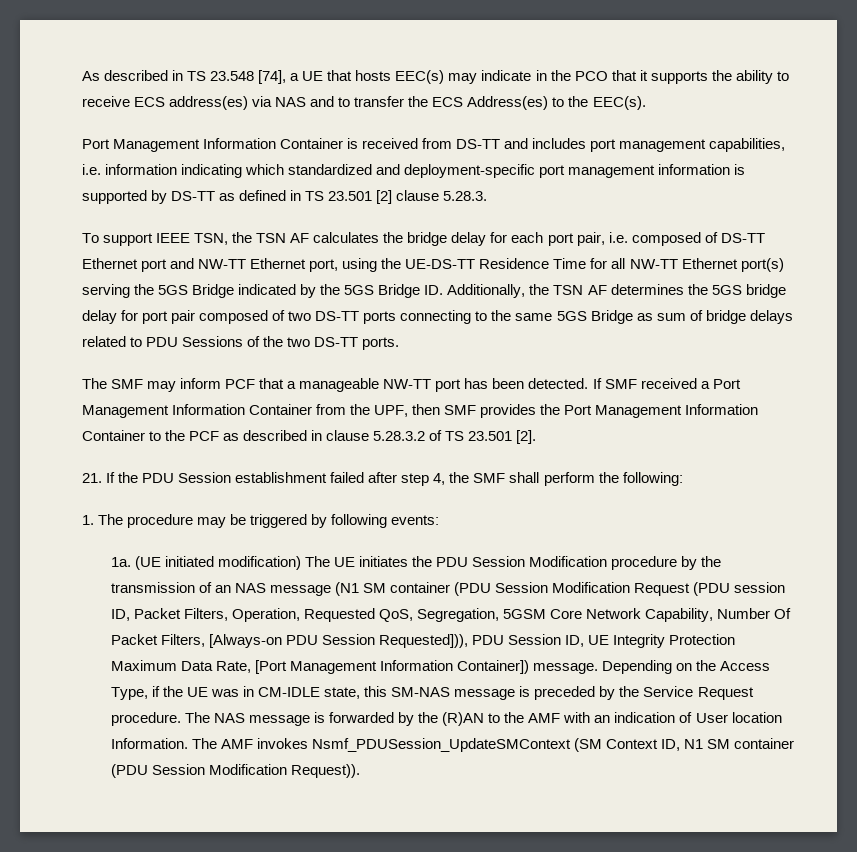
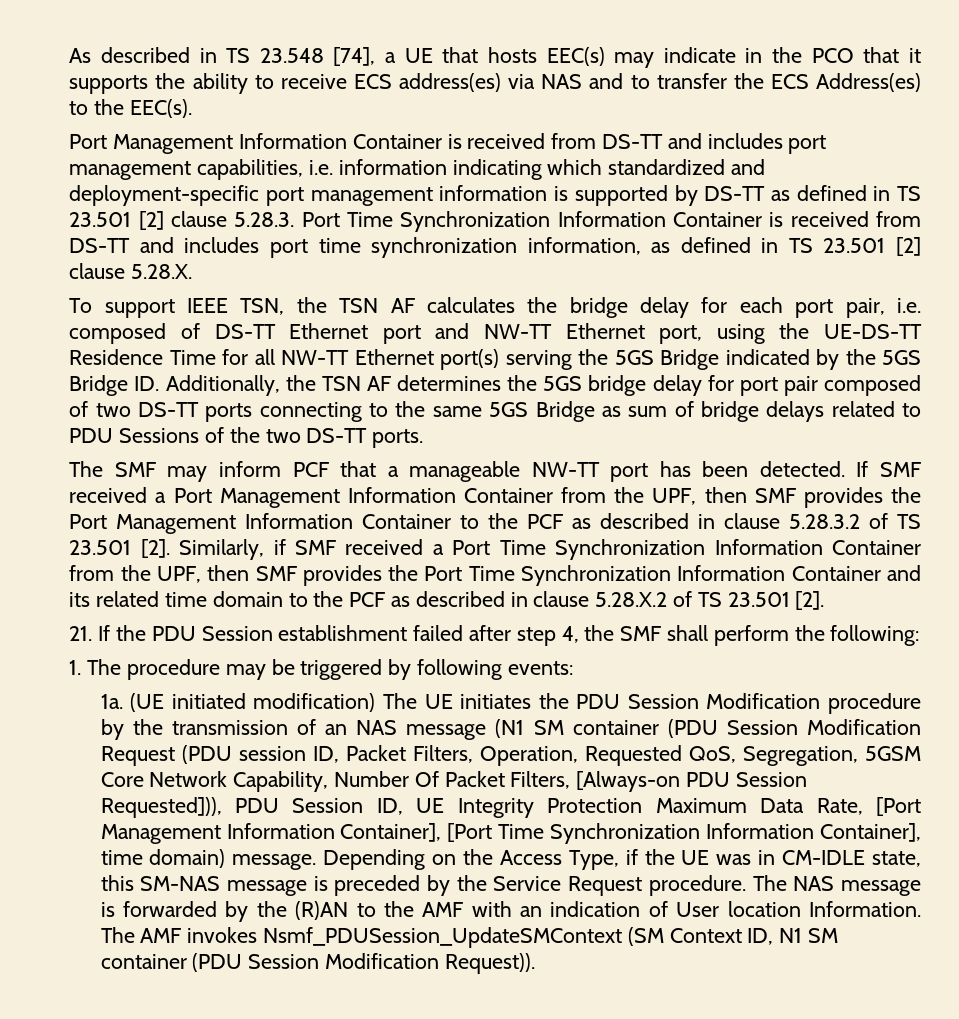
- Port Management Information Container is received from DS-TT and includes port management capabilities, i.e. information indicating which standardized and deployment-specific port management information is supported by DS-TT as defined in TS 23.501 [2] clause 5.28.3.
+ Port Management Information Container is received from DS-TT and includes port management capabilities, i.e. information indicating which standardized and deployment-specific port management information is supported by DS-TT as defined in TS 23.501 [2] clause 5.28.3. Port Time Synchronization Information Container is received from DS-TT and includes port time synchronization information, as defined in TS 23.501 [2] clause 5.28.X.
+ Similarly, if SMF received a Port Time Synchronization Information Container from the UPF, then SMF provides the Port Time Synchronization Information Container and its related time domain to the PCF as described in clause 5.28.X.2 of TS 23.501 [2].
- (UE initiated modification) The UE initiates the PDU Session Modification procedure by the transmission of an NAS message (N1 SM container (PDU Session Modification Request (PDU session ID, Packet Filters, Operation, Requested QoS, Segregation, 5GSM Core Network Capability, Number Of Packet Filters, [Always-on PDU Session Requested])), PDU Session ID, UE Integrity Protection Maximum Data Rate, [Port Management Information Container]) message.
+ (UE initiated modification) The UE initiates the PDU Session Modification procedure by the transmission of an NAS message (N1 SM container (PDU Session Modification Request (PDU session ID, Packet Filters, Operation, Requested QoS, Segregation, 5GSM Core Network Capability, Number Of Packet Filters, [Always-on PDU Session Requested])), PDU Session ID, UE Integrity Protection Maximum Data Rate, [Port Management Information Container], [Port Time Synchronization Information Container], time domain) message.

